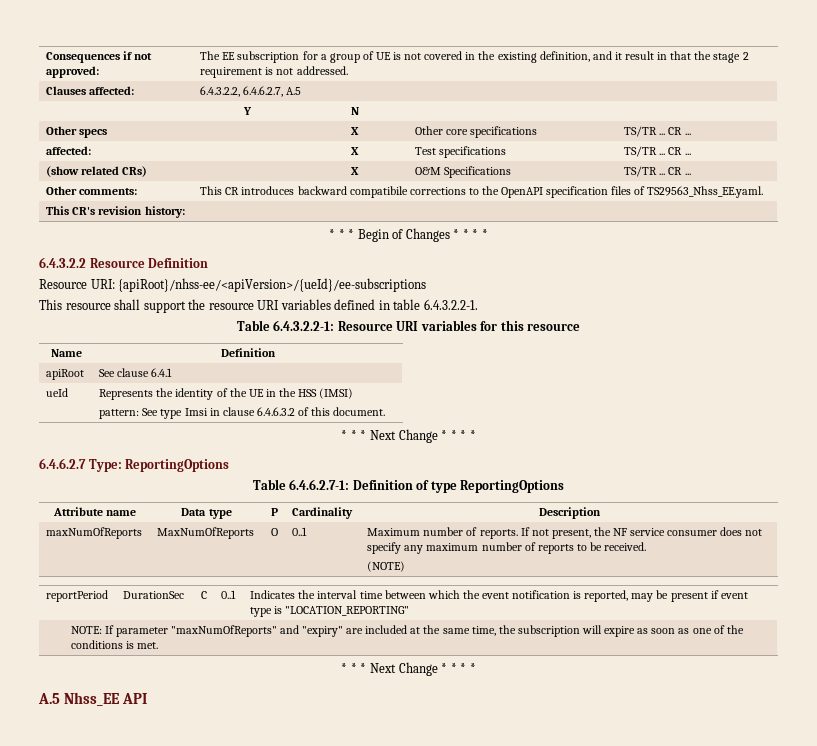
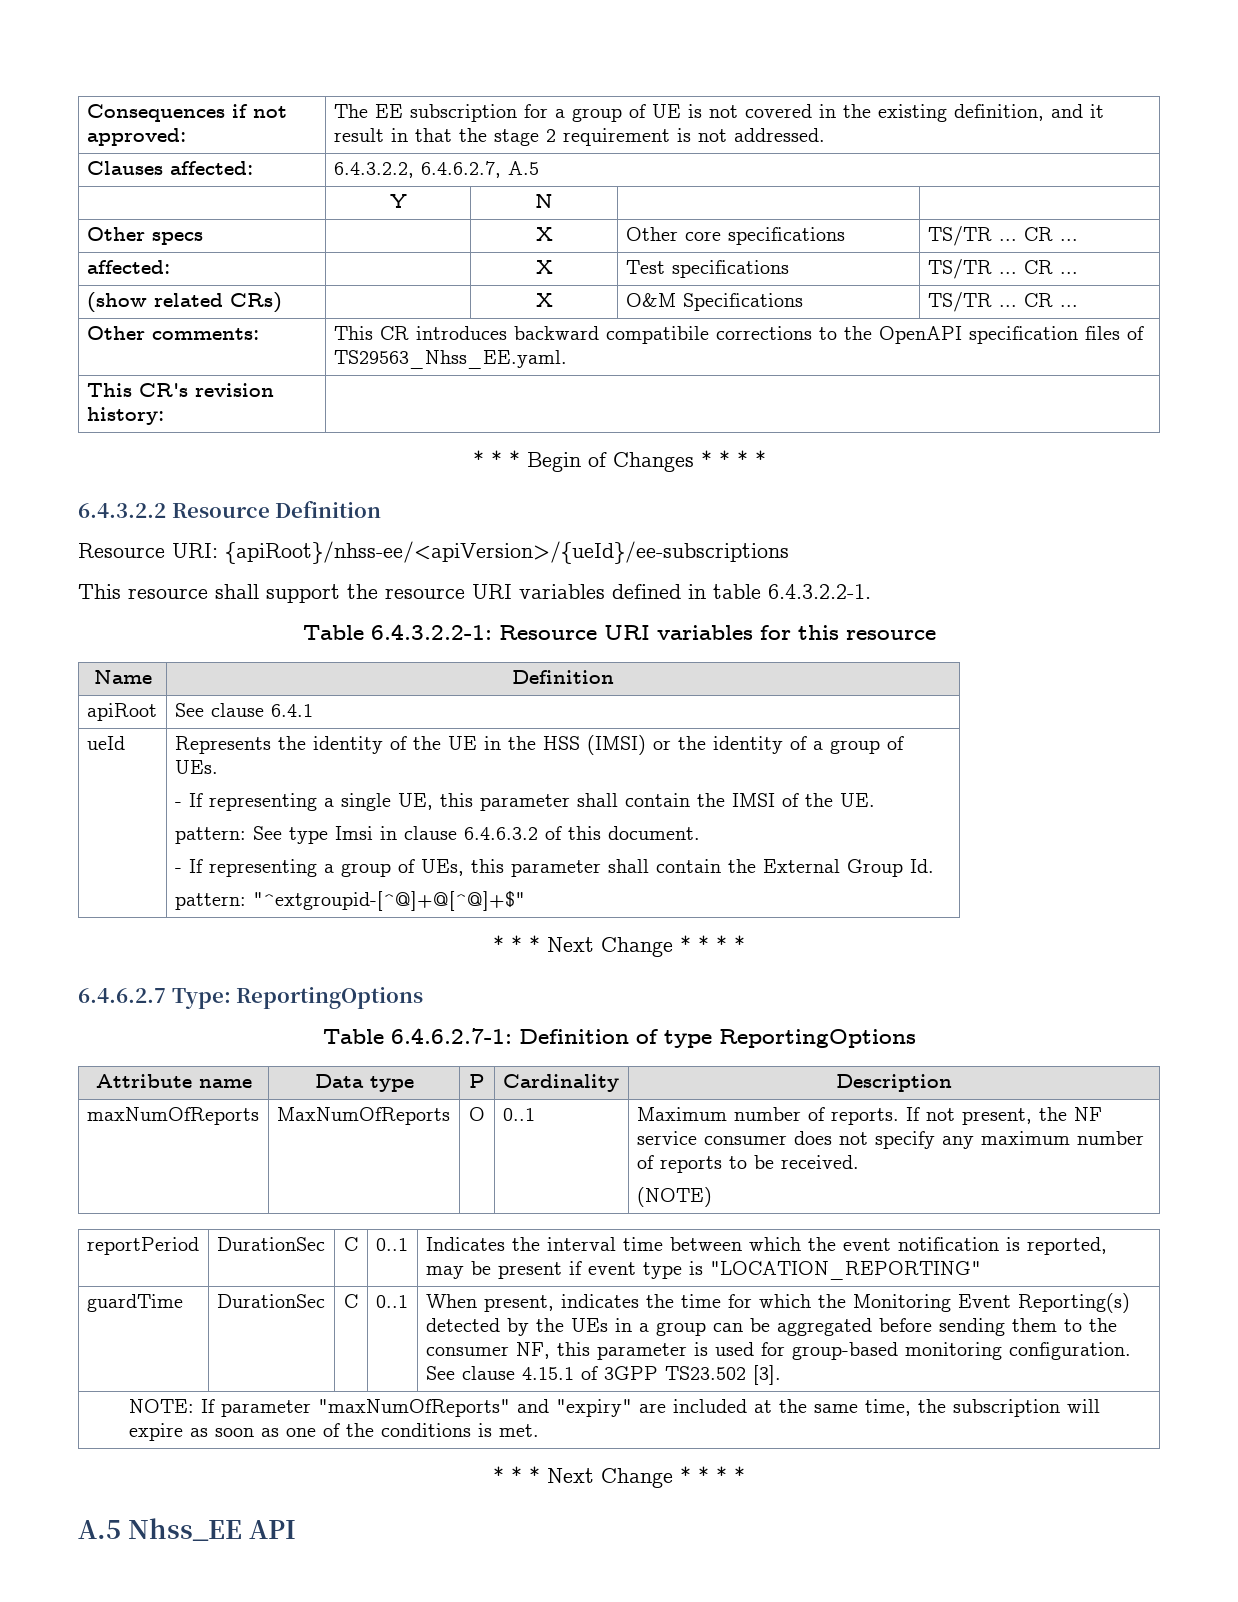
- Represents the identity of the UE in the HSS (IMSI)
+ Represents the identity of the UE in the HSS (IMSI) or the identity of a group of UEs.
+ - If representing a single UE, this parameter shall contain the IMSI of the UE.
+ - If representing a group of UEs, this parameter shall contain the External Group Id.
+ pattern: "^extgroupid-[^@]+@[^@]+$"
+ guardTime | DurationSec | C | 0..1 | When present, indicates the time for which the Monitoring Event Reporting(s) detected by the UEs in a group can be aggregated before sending them to the consumer NF, this parameter is used for group-based monitoring configuration. See clause 4.15.1 of 3GPP TS23.502 [3].

